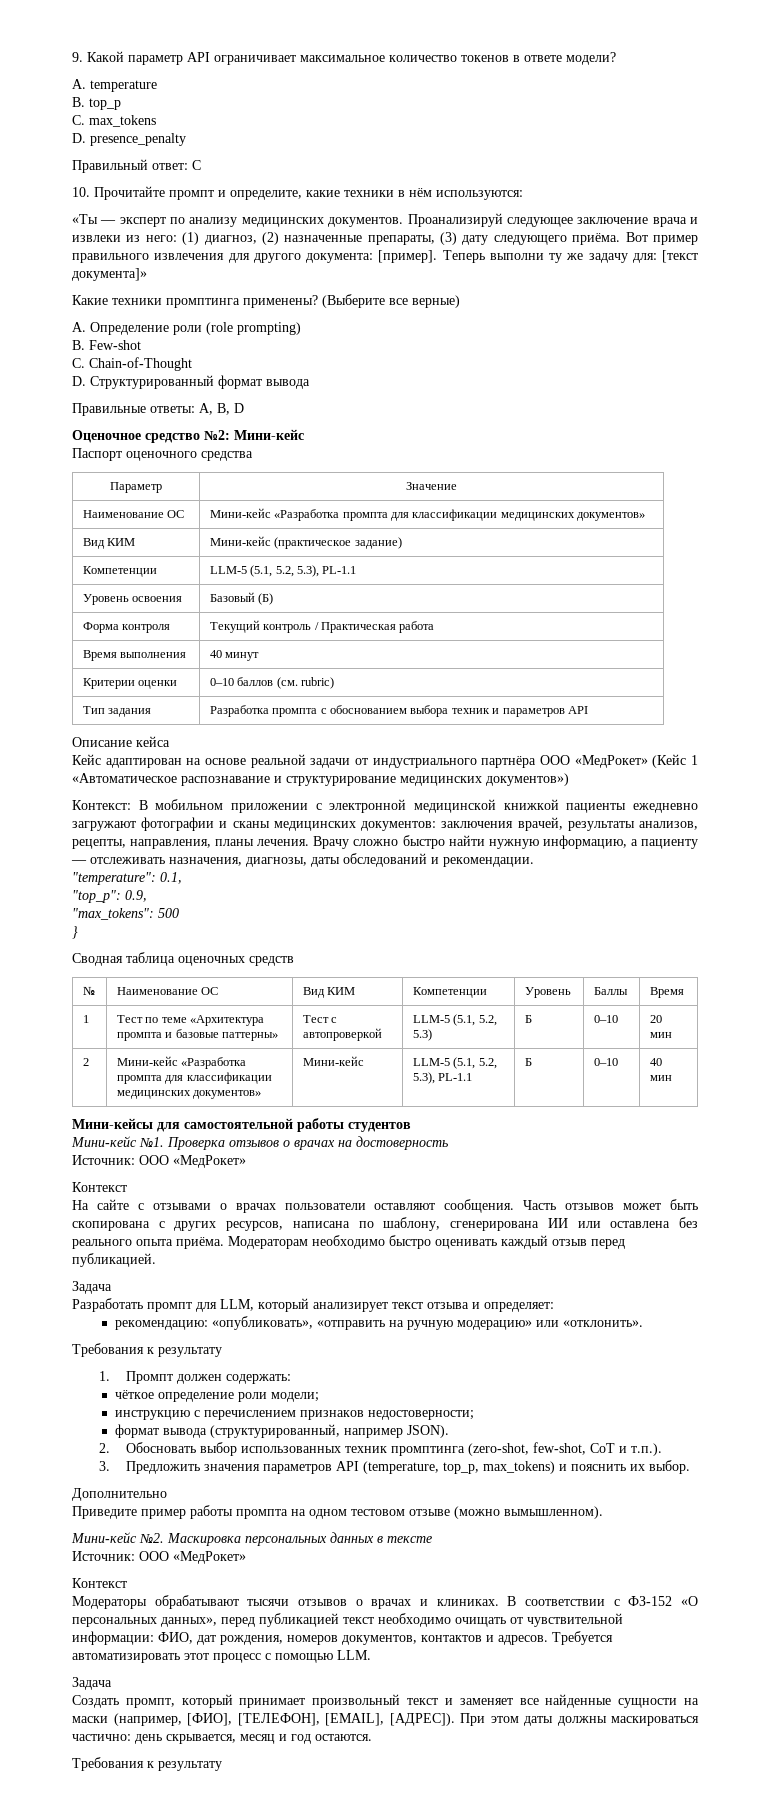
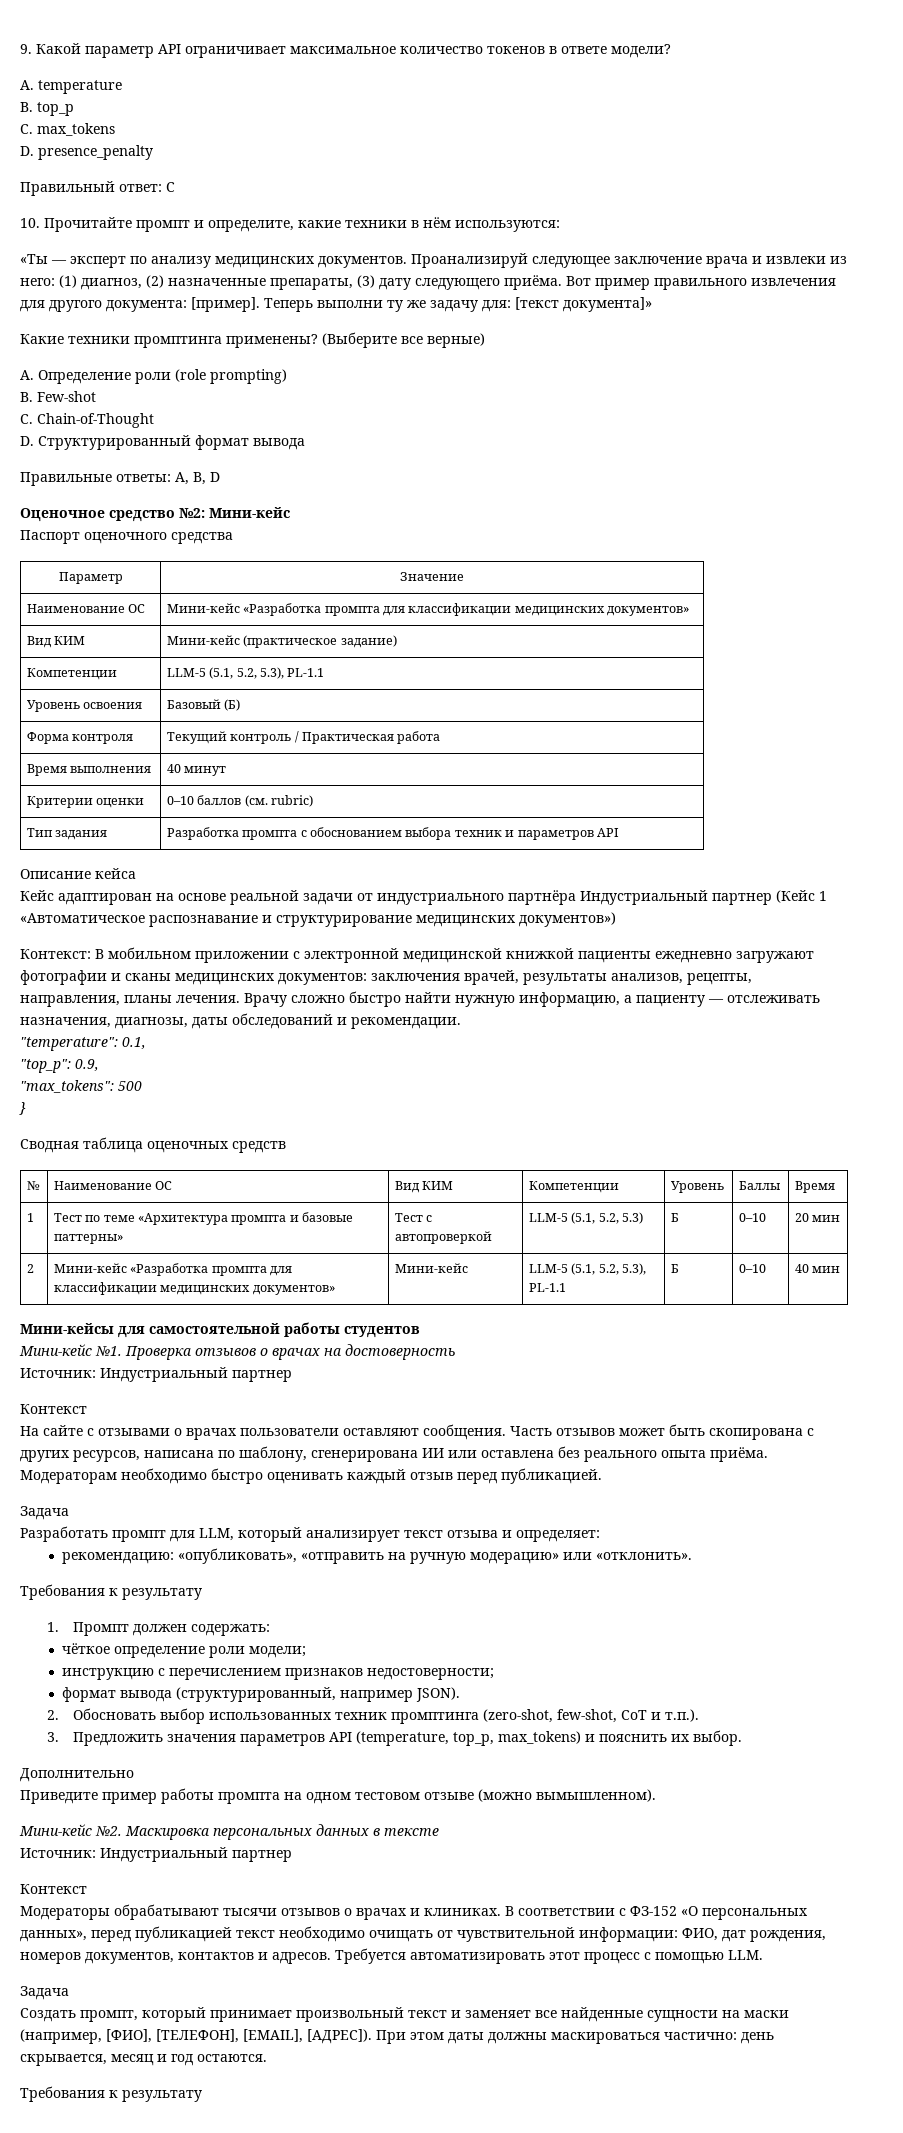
- Кейс адаптирован на основе реальной задачи от индустриального партнёра ООО «МедРокет» (Кейс 1 «Автоматическое распознавание и структурирование медицинских документов»)
+ Кейс адаптирован на основе реальной задачи от индустриального партнёра Индустриальный партнер (Кейс 1 «Автоматическое распознавание и структурирование медицинских документов»)
  Проверка отзывов о врачах на достоверность
- Источник: ООО «МедРокет»
+ Источник: Индустриальный партнер
  Маскировка персональных данных в тексте
- Источник: ООО «МедРокет»
+ Источник: Индустриальный партнер

